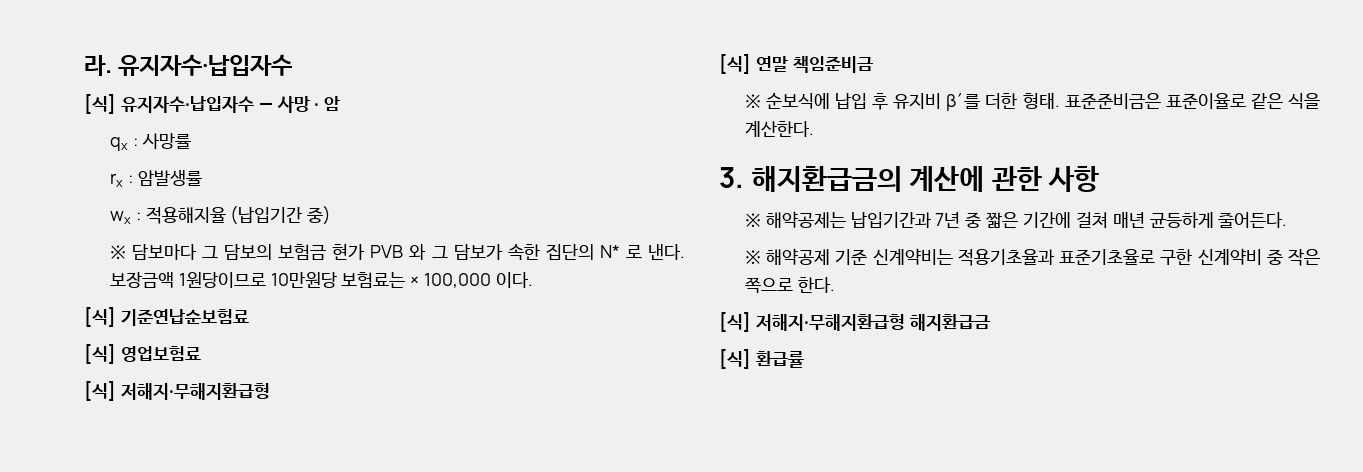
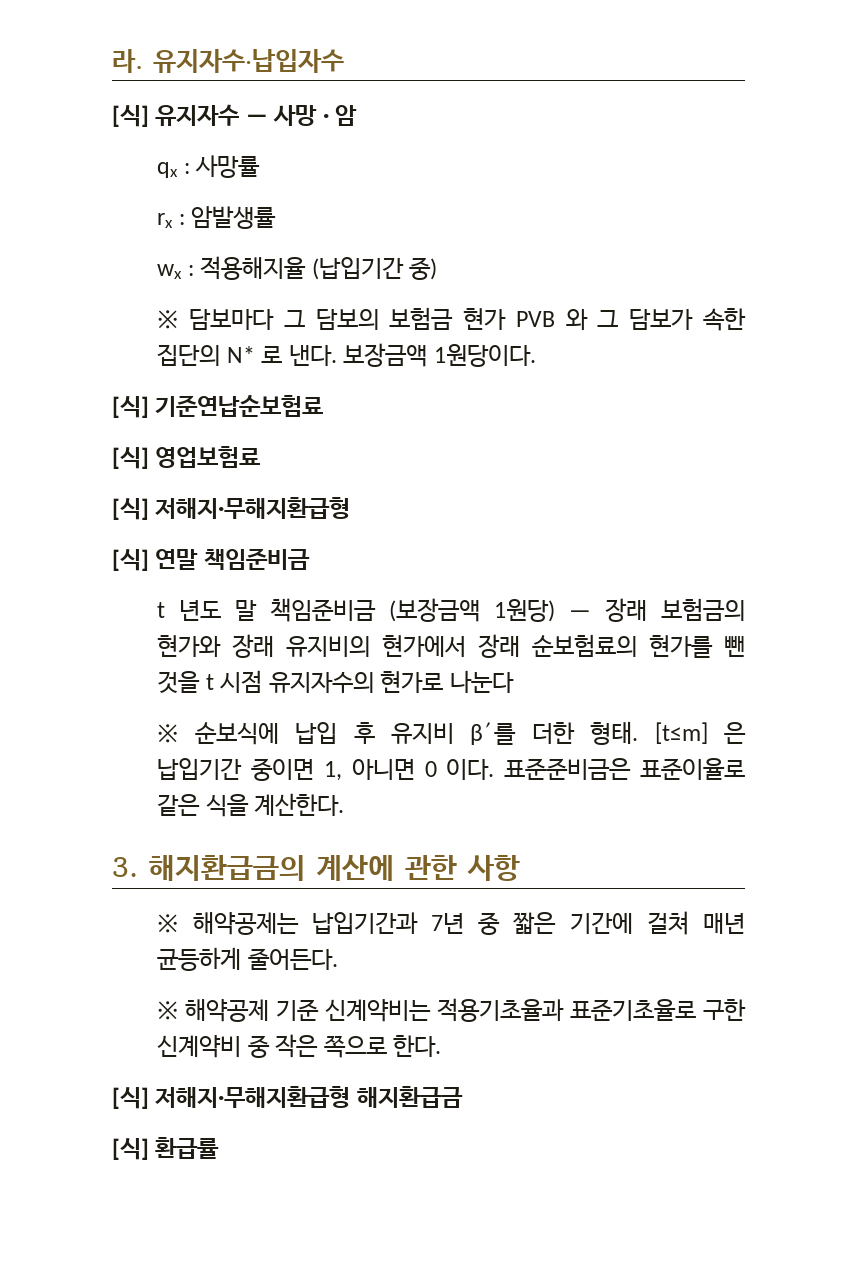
- [식] 유지자수·납입자수 — 사망 · 암
+ [식] 유지자수 — 사망 · 암
- 보장금액 1원당이므로 10만원당 보험료는 × 100,000 이다.
+ 보장금액 1원당이다.
+ t 년도 말 책임준비금 (보장금액 1원당) — 장래 보험금의 현가와 장래 유지비의 현가에서 장래 순보험료의 현가를 뺀 것을 t 시점 유지자수의 현가로 나눈다
+ [t≤m] 은 납입기간 중이면 1, 아니면 0 이다.

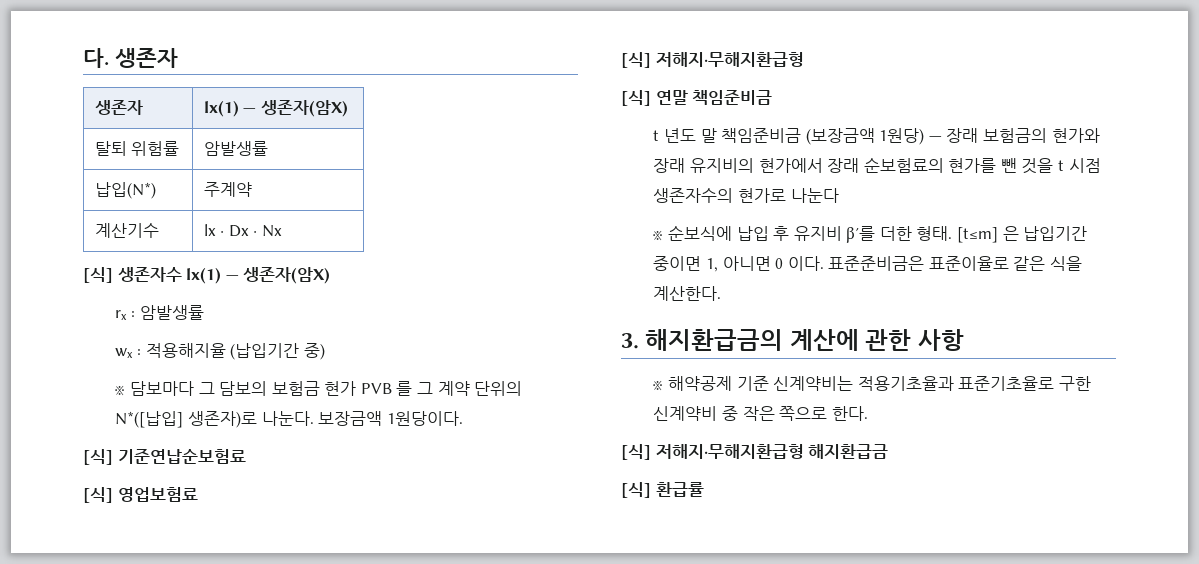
- 라. 유지자수·납입자수
- [식] 유지자수 — 사망 · 암
- qx : 사망률
+ 다. 생존자
+ 생존자 | lx(1) — 생존자(암X)
+ 탈퇴 위험률 | 암발생률
+ 납입(N*) | 주계약
+ 계산기수 | lx · Dx · Nx
+ [식] 생존자수 lx(1) — 생존자(암X)
- ※ 담보마다 그 담보의 보험금 현가 PVB 와 그 담보가 속한 집단의 N* 로 낸다.
+ ※ 담보마다 그 담보의 보험금 현가 PVB 를 그 계약 단위의 N*([납입] 생존자)로 나눈다.
- t 년도 말 책임준비금 (보장금액 1원당) — 장래 보험금의 현가와 장래 유지비의 현가에서 장래 순보험료의 현가를 뺀 것을 t 시점 유지자수의 현가로 나눈다
+ t 년도 말 책임준비금 (보장금액 1원당) — 장래 보험금의 현가와 장래 유지비의 현가에서 장래 순보험료의 현가를 뺀 것을 t 시점 생존자수의 현가로 나눈다
- ※ 해약공제는 납입기간과 7년 중 짧은 기간에 걸쳐 매년 균등하게 줄어든다.

